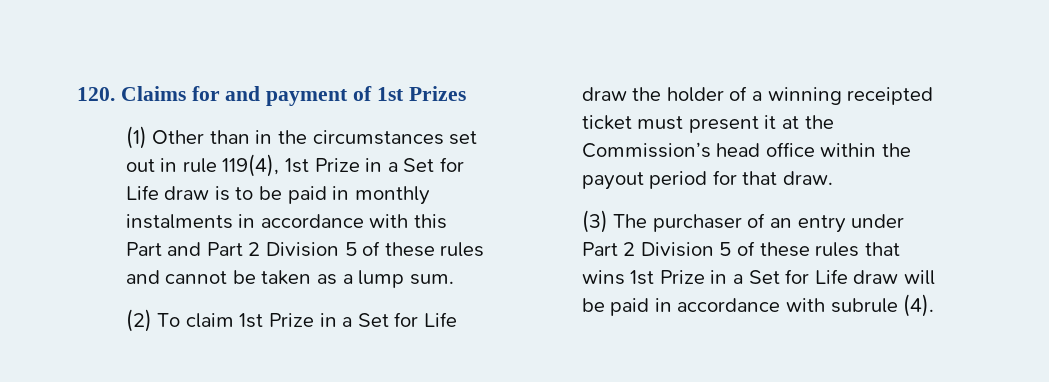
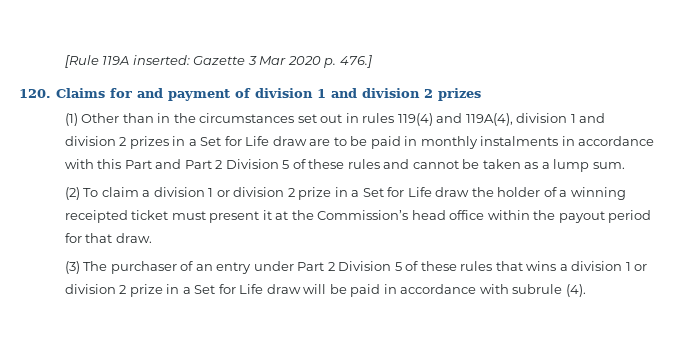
+ [Rule 119A inserted: Gazette 3 Mar 2020 p. 476.]
- 120. Claims for and payment of 1st Prizes
+ 120. Claims for and payment of division 1 and division 2 prizes
- (1) Other than in the circumstances set out in rule 119(4), 1st Prize in a Set for Life draw is to be paid in monthly instalments in accordance with this Part and Part 2 Division 5 of these rules and cannot be taken as a lump sum.
+ (1) Other than in the circumstances set out in rules 119(4) and 119A(4), division 1 and division 2 prizes in a Set for Life draw are to be paid in monthly instalments in accordance with this Part and Part 2 Division 5 of these rules and cannot be taken as a lump sum.
- (2) To claim 1st Prize in a Set for Life draw the holder of a winning receipted ticket must present it at the Commission’s head office within the payout period for that draw.
+ (2) To claim a division 1 or division 2 prize in a Set for Life draw the holder of a winning receipted ticket must present it at the Commission’s head office within the payout period for that draw.
- (3) The purchaser of an entry under Part 2 Division 5 of these rules that wins 1st Prize in a Set for Life draw will be paid in accordance with subrule (4).
+ (3) The purchaser of an entry under Part 2 Division 5 of these rules that wins a division 1 or division 2 prize in a Set for Life draw will be paid in accordance with subrule (4).

